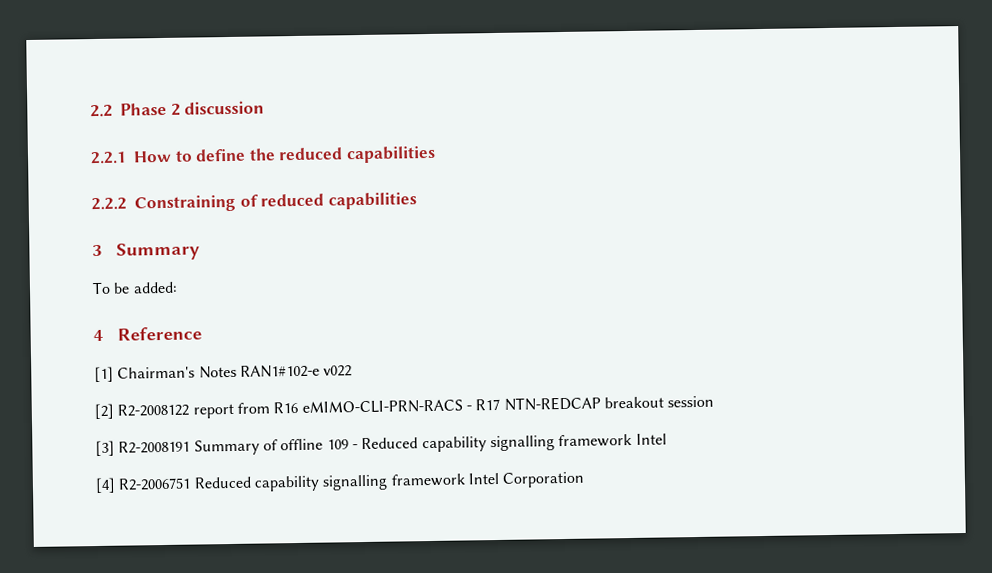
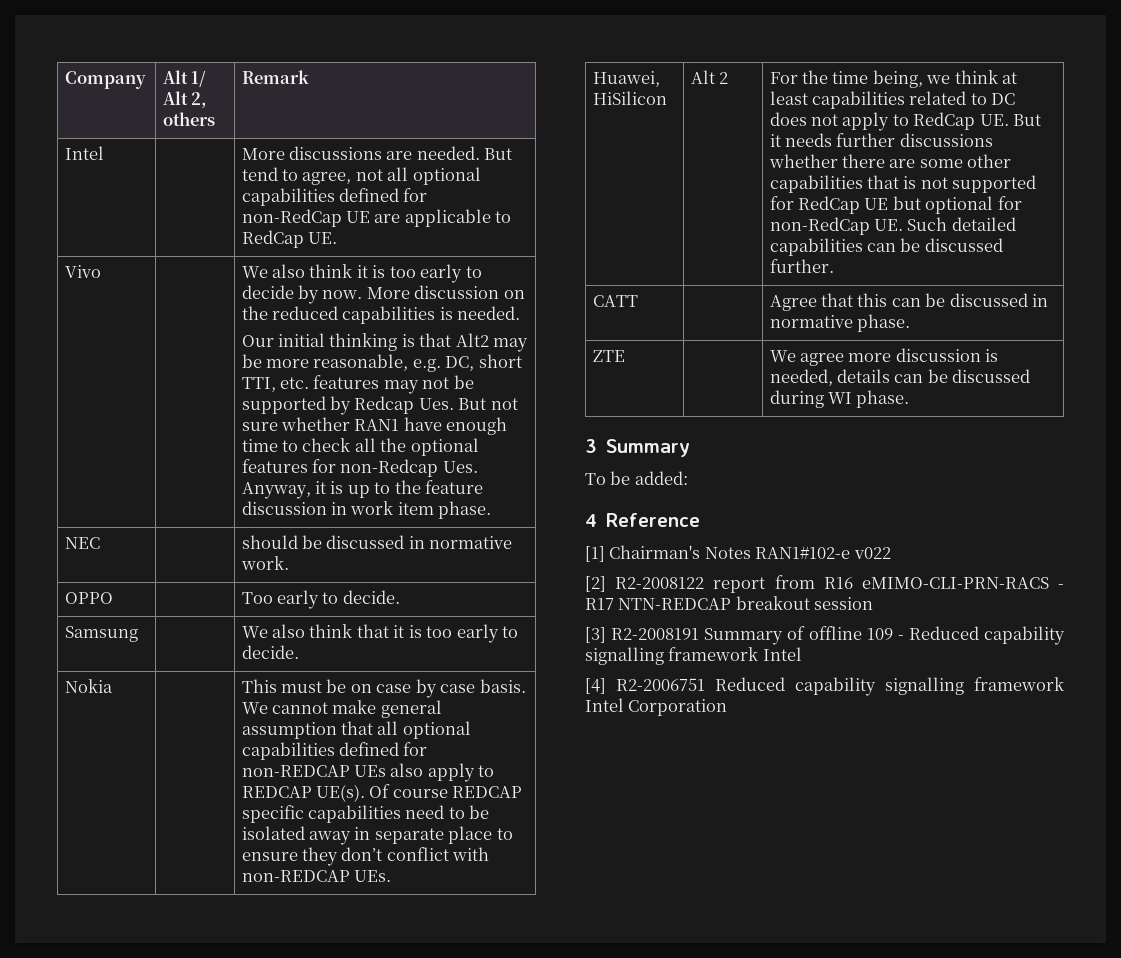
- 2.2 Phase 2 discussion
- 2.2.1 How to define the reduced capabilities
- 2.2.2 Constraining of reduced capabilities
+ Company | Alt 1/ Alt 2, others | Remark
+ Intel | | More discussions are needed. But tend to agree, not all optional capabilities defined for non-RedCap UE are applicable to RedCap UE.
+ Vivo | | We also think it is too early to decide by now. More discussion on the reduced capabilities is needed.
+ Our initial thinking is that Alt2 may be more reasonable, e.g. DC, short TTI, etc. features may not be supported by Redcap Ues. But not sure whether RAN1 have enough time to check all the optional features for non-Redcap Ues. Anyway, it is up to the feature discussion in work item phase.
+ NEC | | should be discussed in normative work.
+ OPPO | | Too early to decide.
+ Samsung | | We also think that it is too early to decide.
+ Nokia | | This must be on case by case basis. We cannot make general assumption that all optional capabilities defined for non-REDCAP UEs also apply to REDCAP UE(s). Of course REDCAP specific capabilities need to be isolated away in separate place to ensure they don’t conflict with non-REDCAP UEs.
+ Huawei, HiSilicon | Alt 2 | For the time being, we think at least capabilities related to DC does not apply to RedCap UE. But it needs further discussions whether there are some other capabilities that is not supported for RedCap UE but optional for non-RedCap UE. Such detailed capabilities can be discussed further.
+ CATT | | Agree that this can be discussed in normative phase.
+ ZTE | | We agree more discussion is needed, details can be discussed during WI phase.

